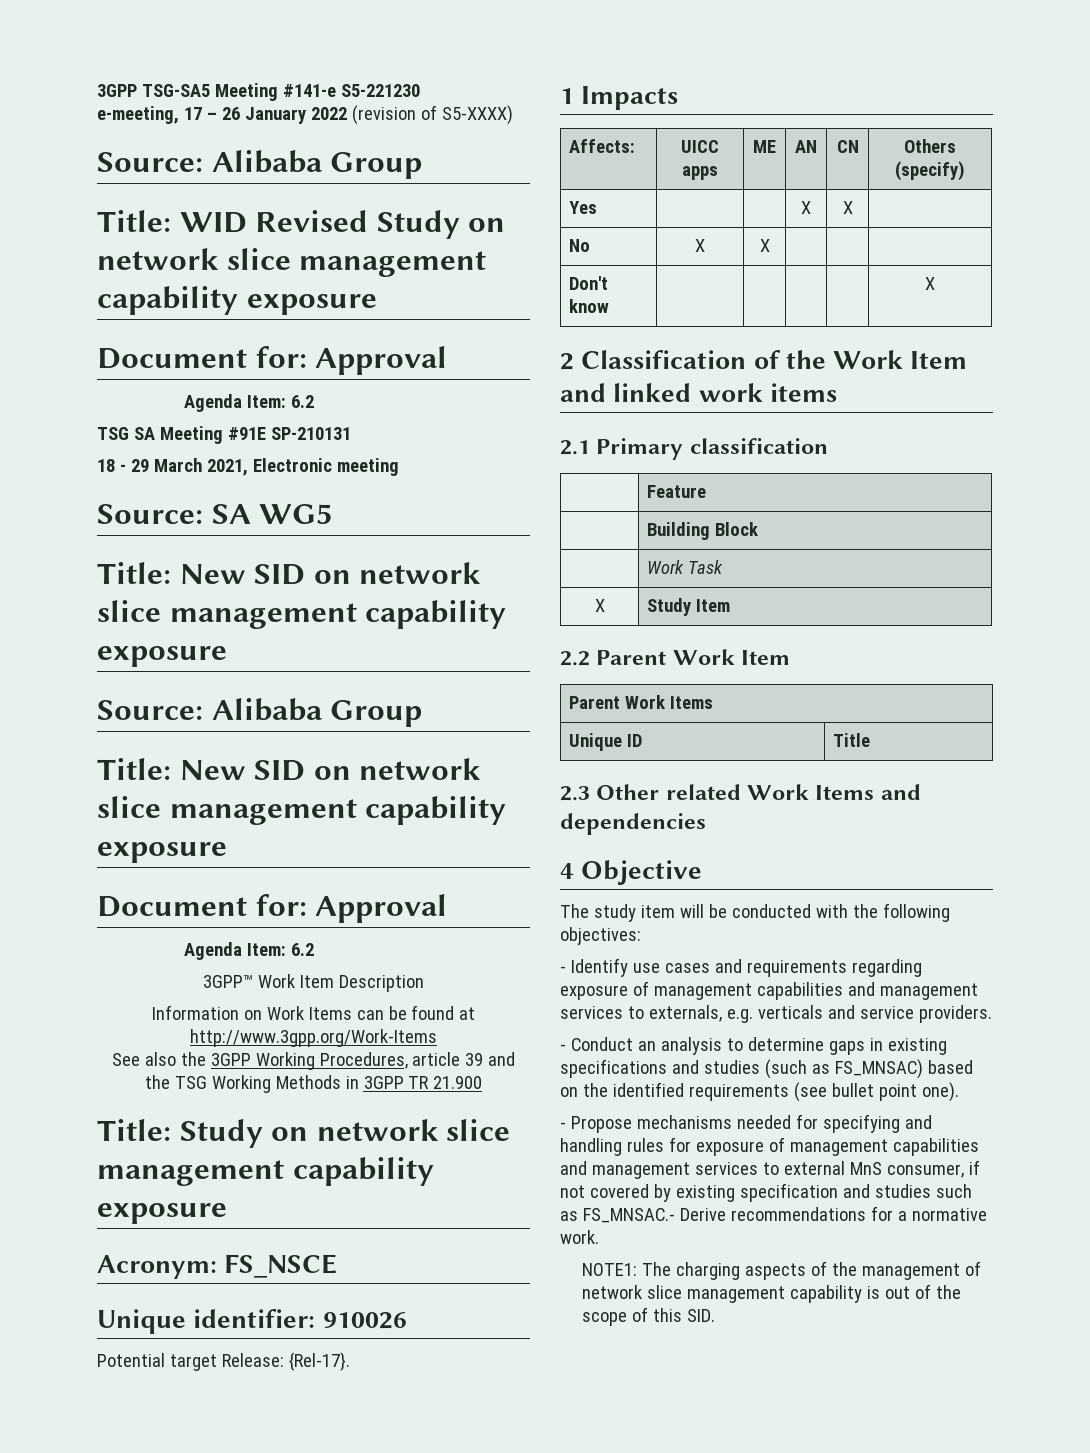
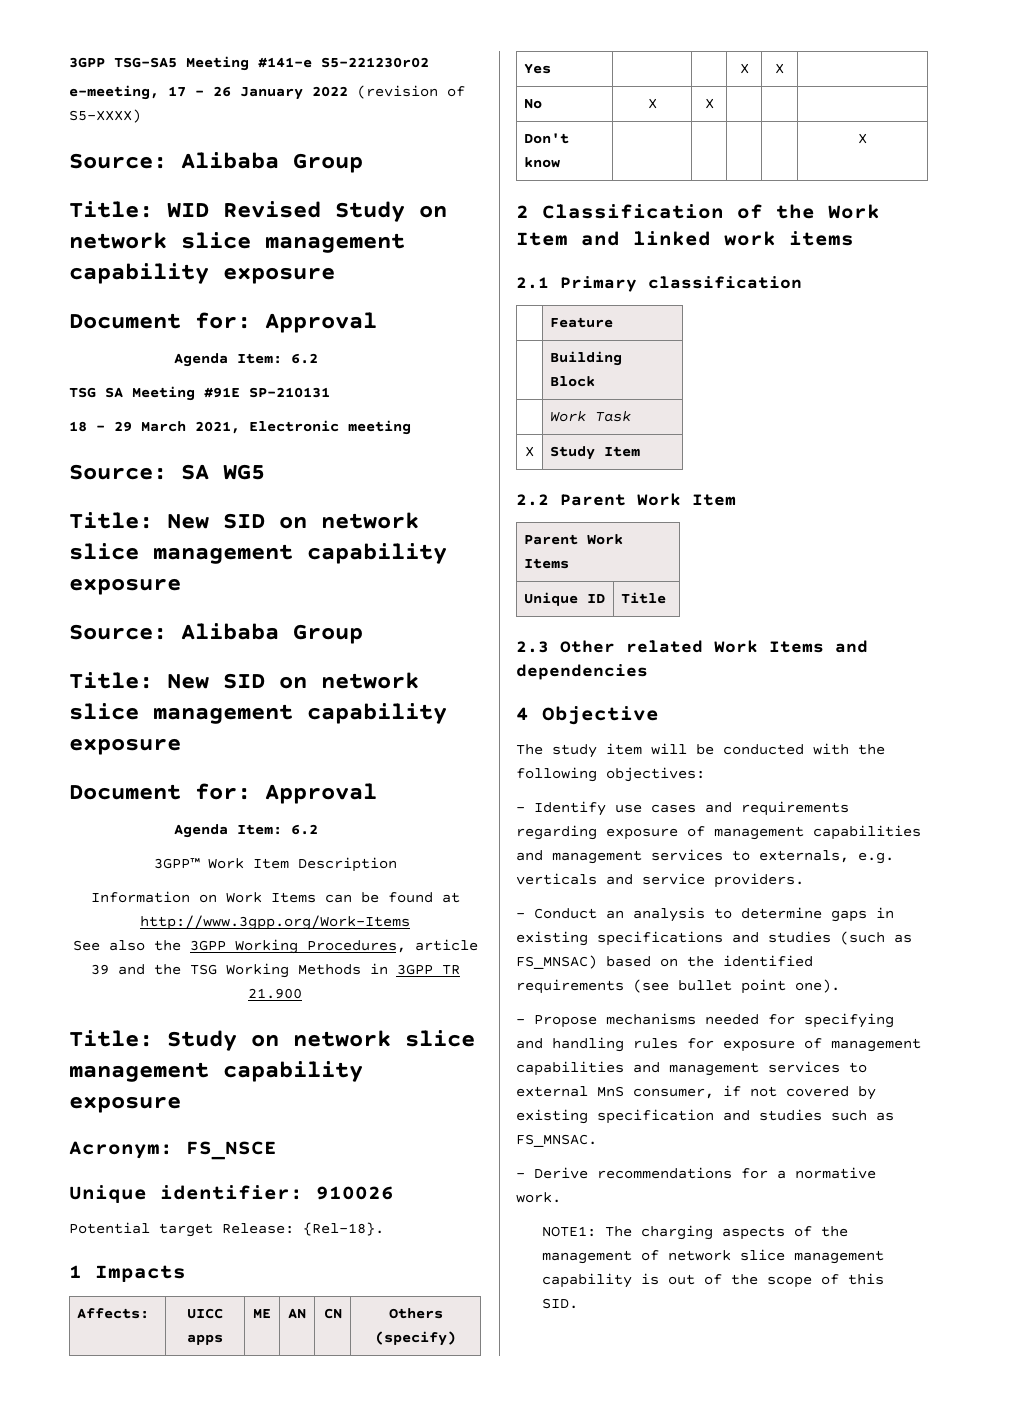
- 3GPP TSG-SA5 Meeting #141-e S5-221230
+ 3GPP TSG-SA5 Meeting #141-e S5-221230r02
- Potential target Release: {Rel-17}.
+ Potential target Release: {Rel-18}.
- - Propose mechanisms needed for specifying and handling rules for exposure of management capabilities and management services to external MnS consumer, if not covered by existing specification and studies such as FS_MNSAC.- Derive recommendations for a normative work.
+ - Propose mechanisms needed for specifying and handling rules for exposure of management capabilities and management services to external MnS consumer, if not covered by existing specification and studies such as FS_MNSAC.
+ - Derive recommendations for a normative work.

